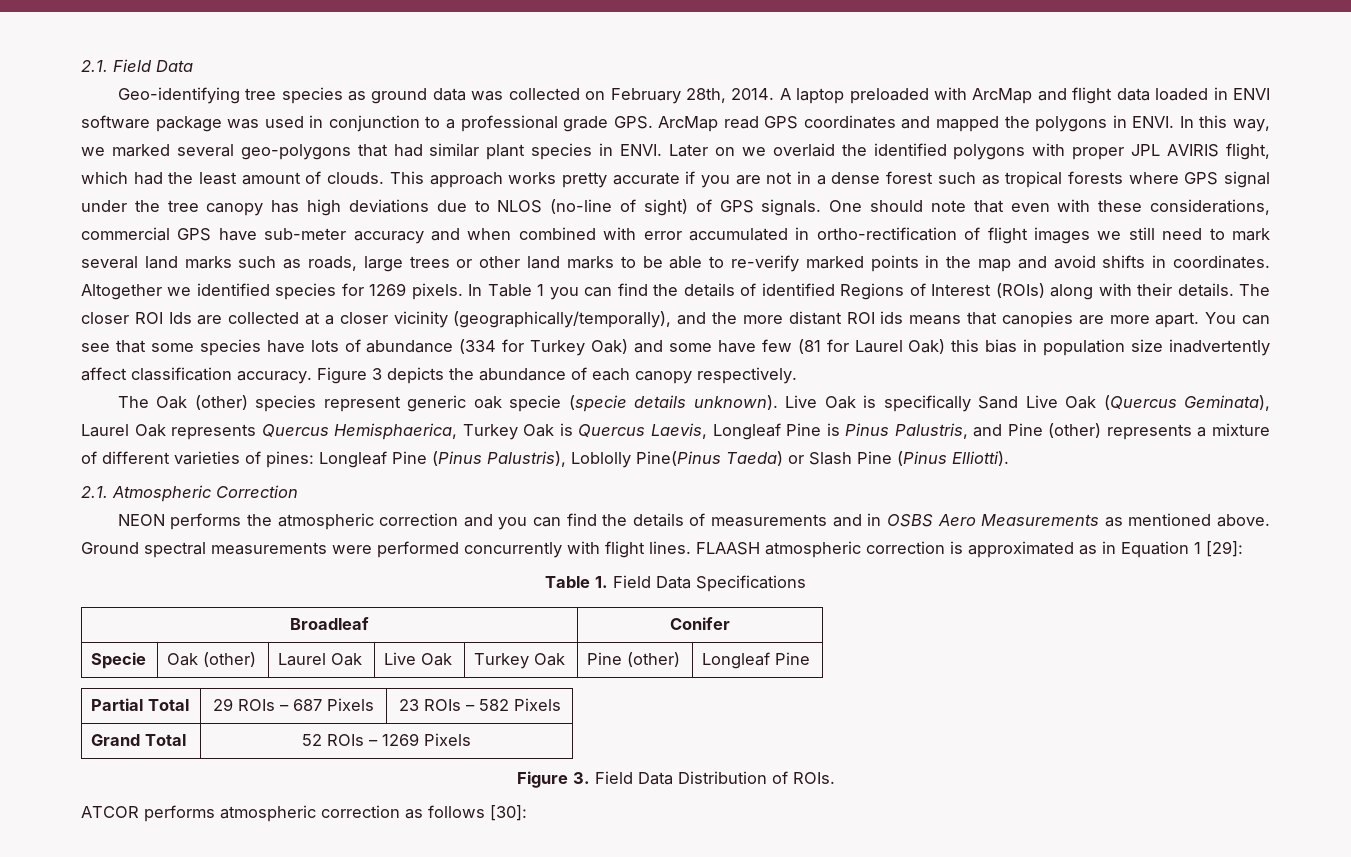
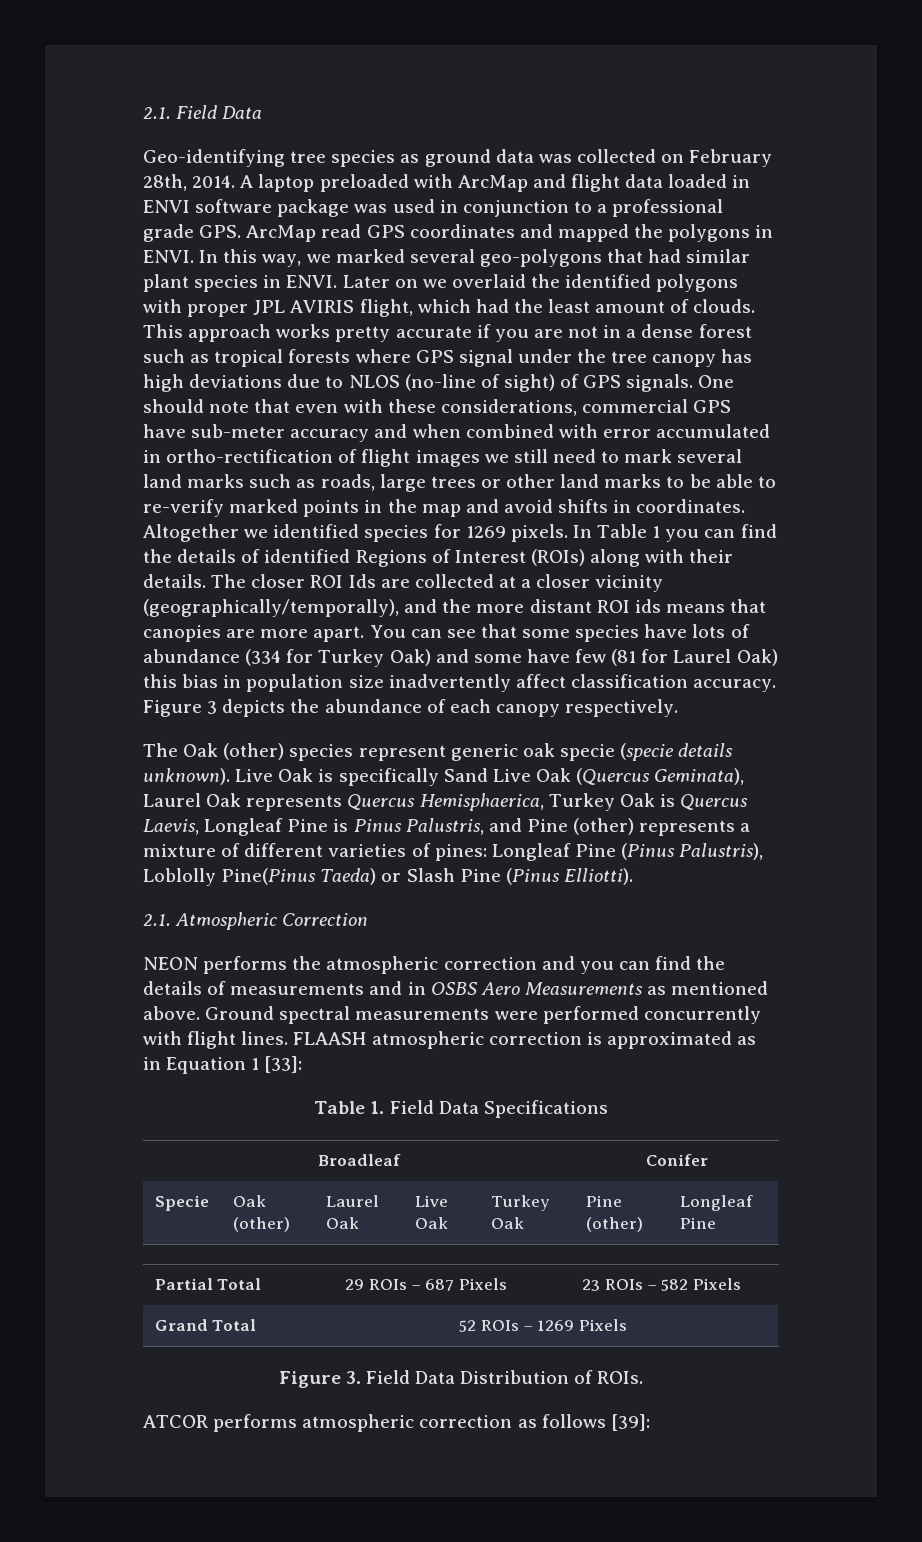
- FLAASH atmospheric correction is approximated as in Equation 1 [29]:
+ FLAASH atmospheric correction is approximated as in Equation 1 [33]:
- ATCOR performs atmospheric correction as follows [30]:
+ ATCOR performs atmospheric correction as follows [39]:

